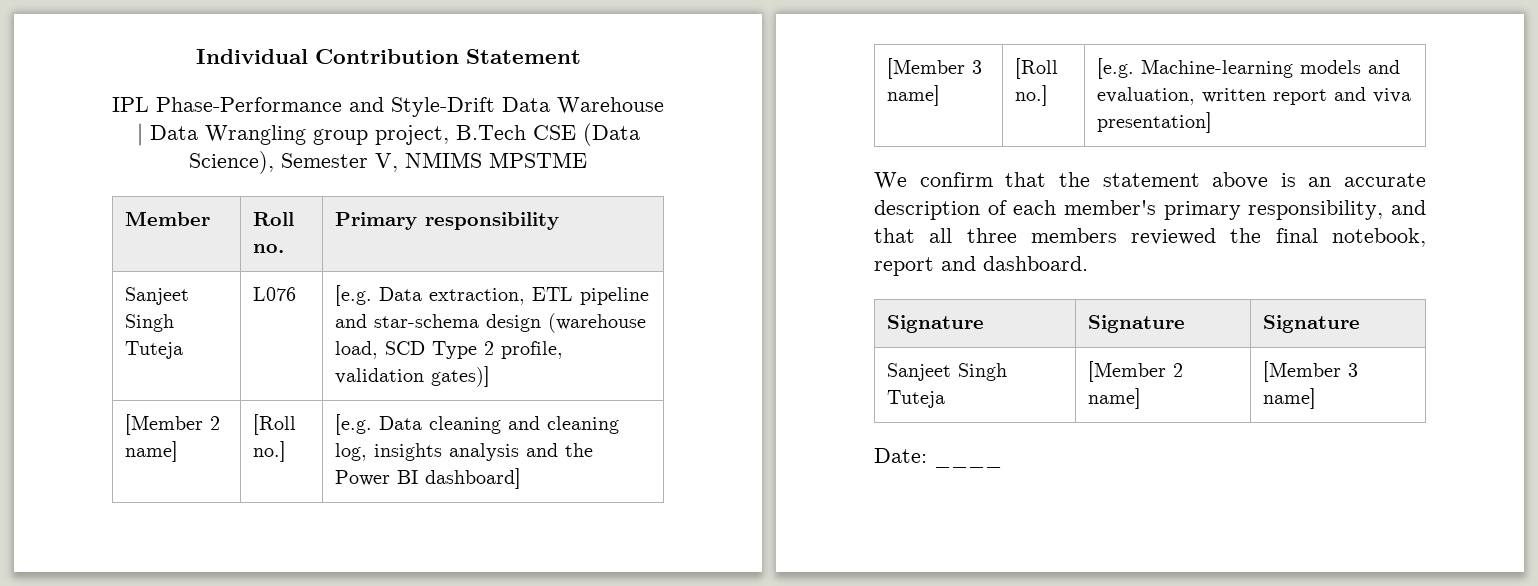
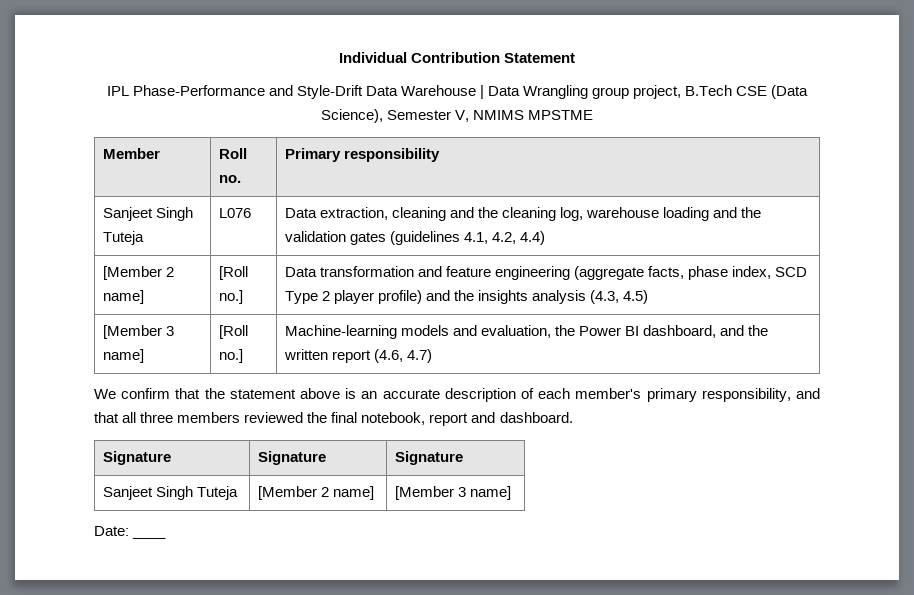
- Sanjeet Singh Tuteja | L076 | [e.g. Data extraction, ETL pipeline and star-schema design (warehouse load, SCD Type 2 profile, validation gates)]
+ Sanjeet Singh Tuteja | L076 | Data extraction, cleaning and the cleaning log, warehouse loading and the validation gates (guidelines 4.1, 4.2, 4.4)
- [Member 2 name] | [Roll no.] | [e.g. Data cleaning and cleaning log, insights analysis and the Power BI dashboard]
+ [Member 2 name] | [Roll no.] | Data transformation and feature engineering (aggregate facts, phase index, SCD Type 2 player profile) and the insights analysis (4.3, 4.5)
- [Member 3 name] | [Roll no.] | [e.g. Machine-learning models and evaluation, written report and viva presentation]
+ [Member 3 name] | [Roll no.] | Machine-learning models and evaluation, the Power BI dashboard, and the written report (4.6, 4.7)

